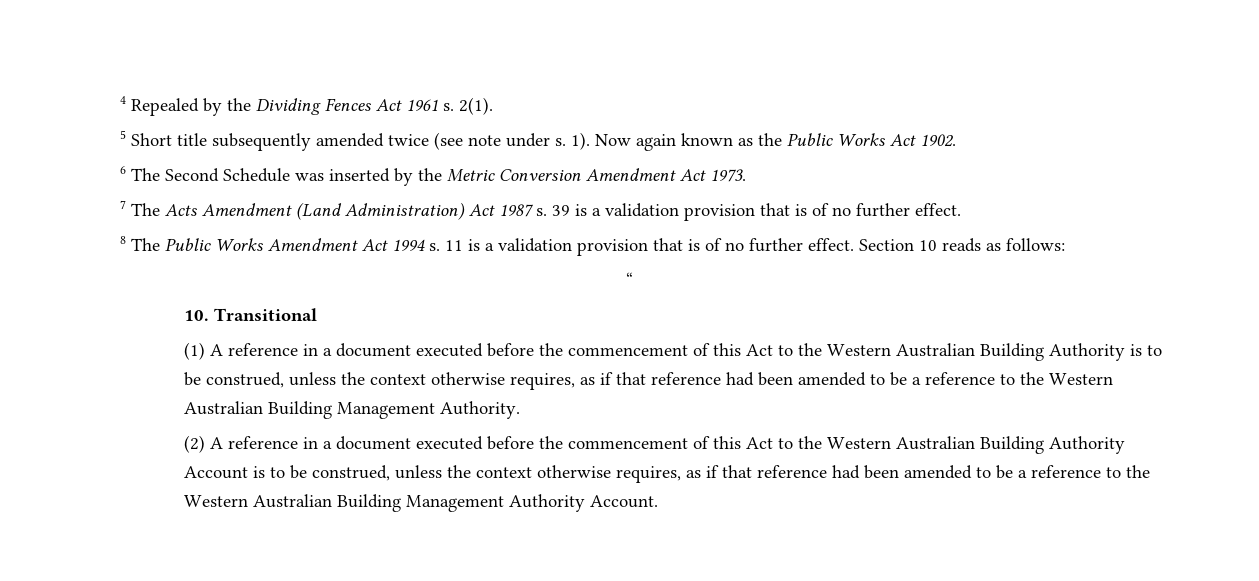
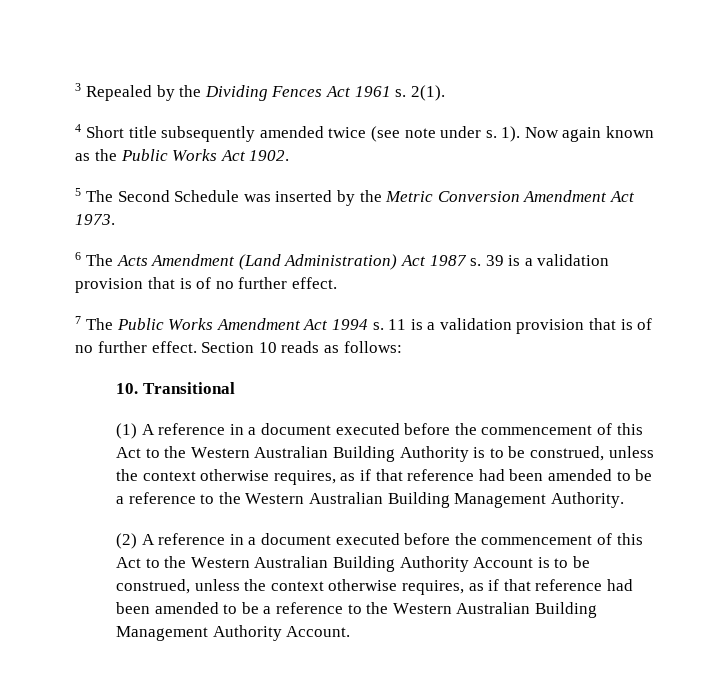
- 4 Repealed by the Dividing Fences Act 1961 s.
+ 3 Repealed by the Dividing Fences Act 1961 s.
- 5 Short title subsequently amended twice (see note under s.
+ 4 Short title subsequently amended twice (see note under s.
- 6 The Second Schedule was inserted by the Metric Conversion Amendment Act 1973.
+ 5 The Second Schedule was inserted by the Metric Conversion Amendment Act 1973.
- 7 The Acts Amendment (Land Administration) Act 1987 s.
+ 6 The Acts Amendment (Land Administration) Act 1987 s.
- 8 The Public Works Amendment Act 1994 s.
+ 7 The Public Works Amendment Act 1994 s.
- “

